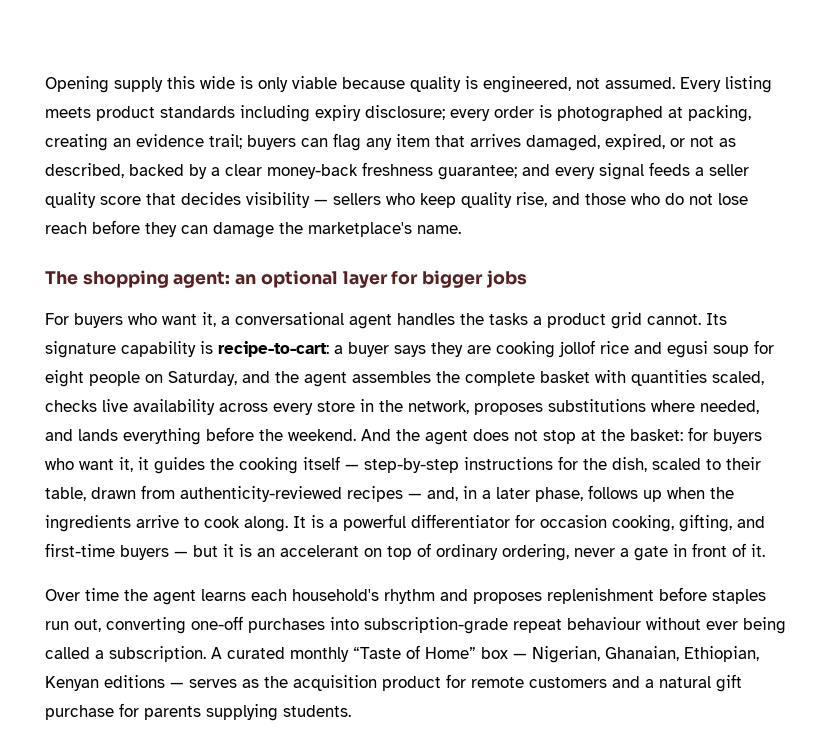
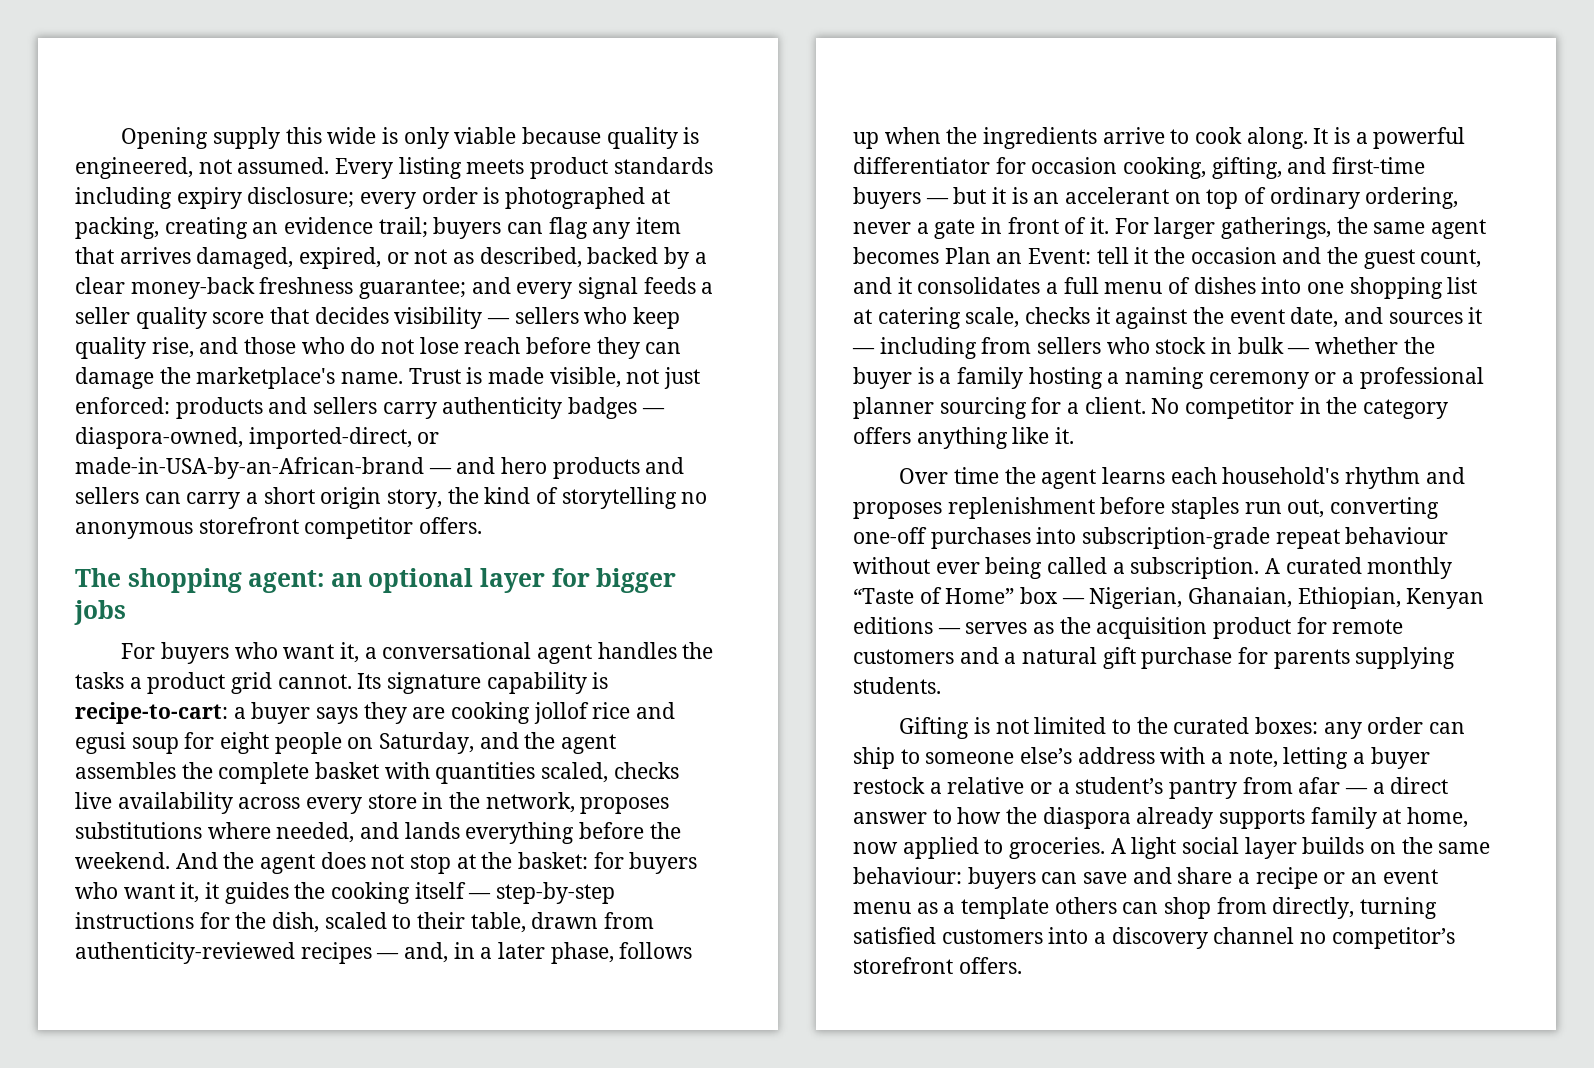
+ Trust is made visible, not just enforced: products and sellers carry authenticity badges — diaspora-owned, imported-direct, or made-in-USA-by-an-African-brand — and hero products and sellers can carry a short origin story, the kind of storytelling no anonymous storefront competitor offers.
+ For larger gatherings, the same agent becomes Plan an Event: tell it the occasion and the guest count, and it consolidates a full menu of dishes into one shopping list at catering scale, checks it against the event date, and sources it — including from sellers who stock in bulk — whether the buyer is a family hosting a naming ceremony or a professional planner sourcing for a client. No competitor in the category offers anything like it.
+ Gifting is not limited to the curated boxes: any order can ship to someone else’s address with a note, letting a buyer restock a relative or a student’s pantry from afar — a direct answer to how the diaspora already supports family at home, now applied to groceries. A light social layer builds on the same behaviour: buyers can save and share a recipe or an event menu as a template others can shop from directly, turning satisfied customers into a discovery channel no competitor’s storefront offers.

